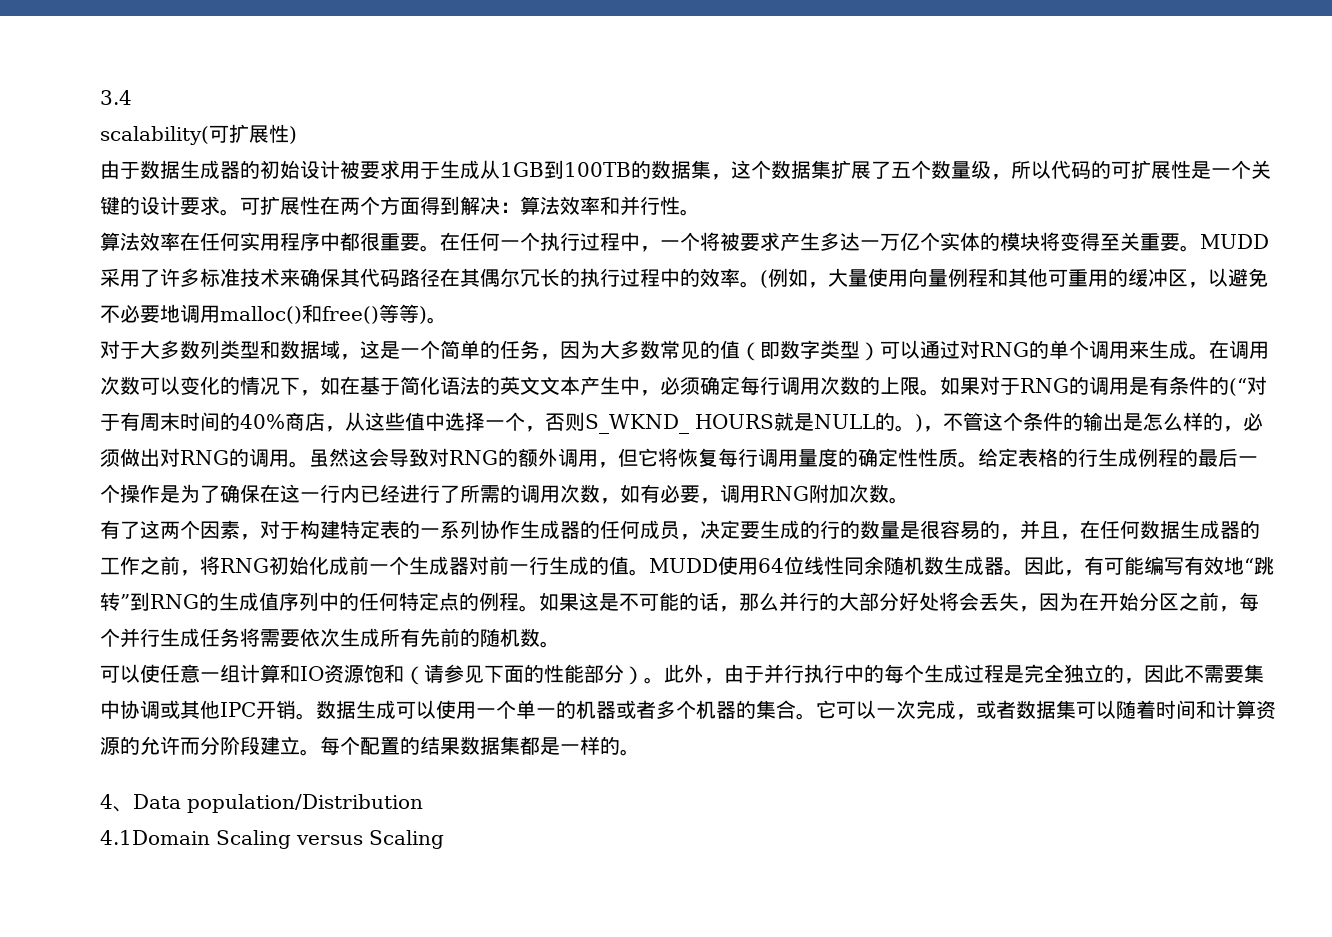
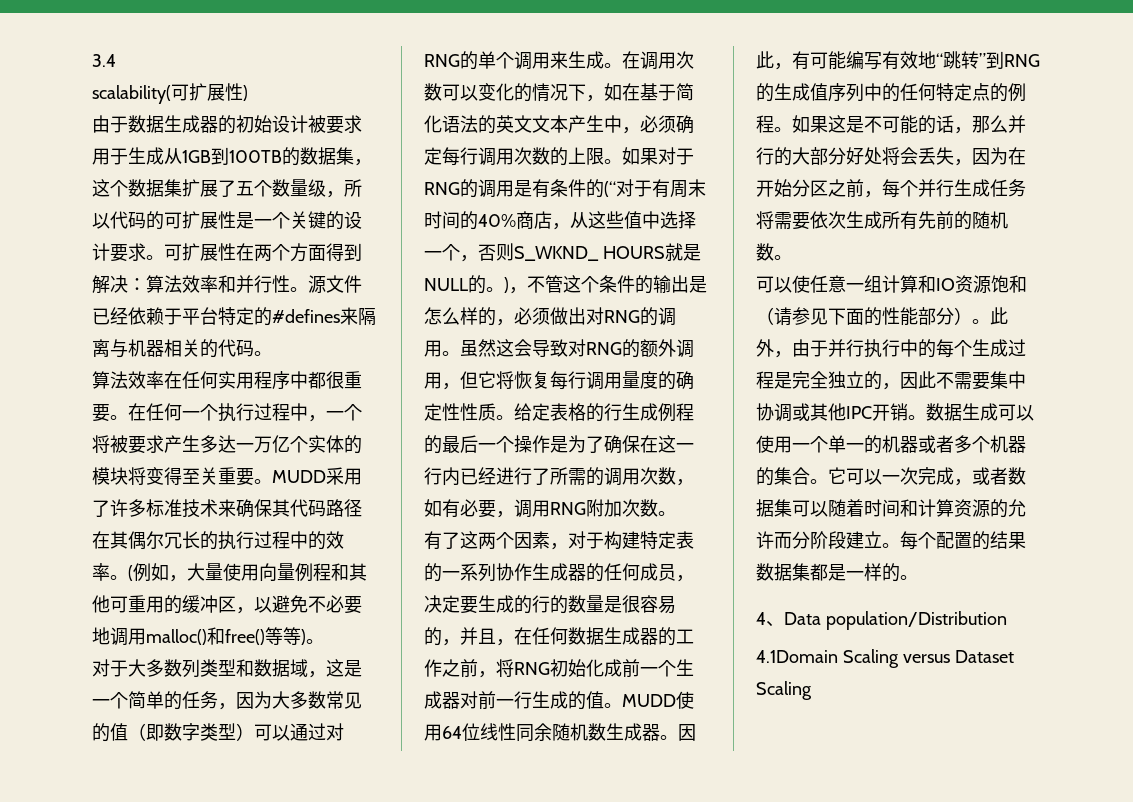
+ 源文件已经依赖于平台特定的#defines来隔离与机器相关的代码。
- 4.1Domain Scaling versus Scaling
+ 4.1Domain Scaling versus Dataset Scaling

